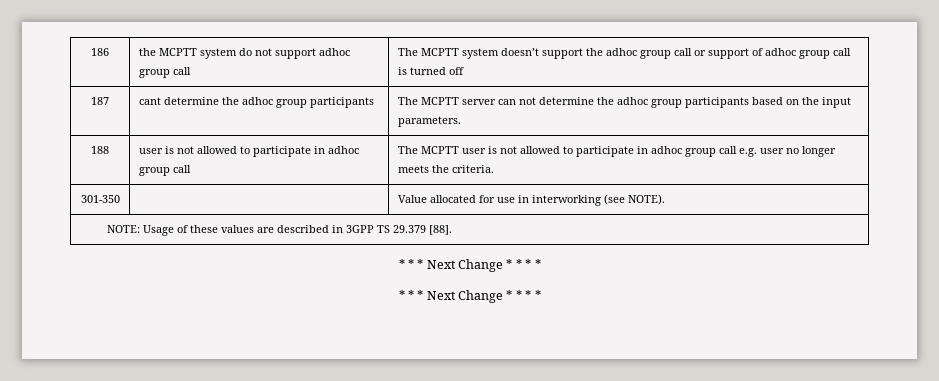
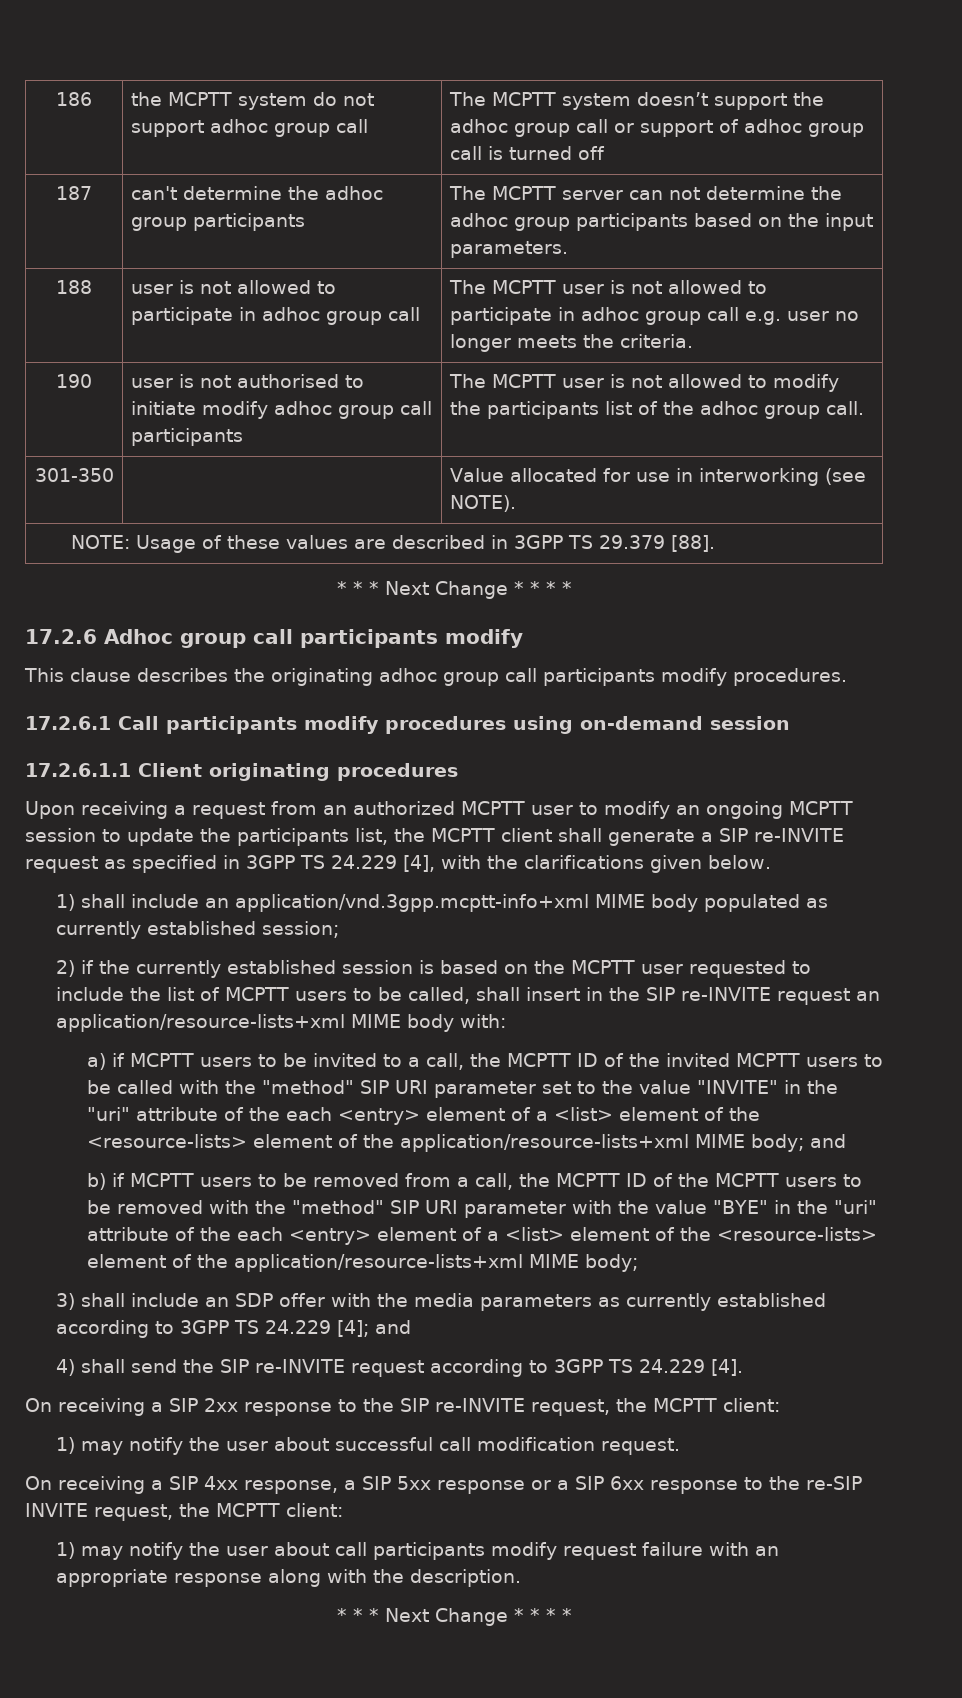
- 187 | cant determine the adhoc group participants | The MCPTT server can not determine the adhoc group participants based on the input parameters.
+ 187 | can't determine the adhoc group participants | The MCPTT server can not determine the adhoc group participants based on the input parameters.
+ 190 | user is not authorised to initiate modify adhoc group call participants | The MCPTT user is not allowed to modify the participants list of the adhoc group call.
+ 17.2.6 Adhoc group call participants modify
+ This clause describes the originating adhoc group call participants modify procedures.
+ 17.2.6.1 Call participants modify procedures using on-demand session
+ 17.2.6.1.1 Client originating procedures
+ Upon receiving a request from an authorized MCPTT user to modify an ongoing MCPTT session to update the participants list, the MCPTT client shall generate a SIP re-INVITE request as specified in 3GPP TS 24.229 [4], with the clarifications given below.
+ 1) shall include an application/vnd.3gpp.mcptt-info+xml MIME body populated as currently established session;
+ 2) if the currently established session is based on the MCPTT user requested to include the list of MCPTT users to be called, shall insert in the SIP re-INVITE request an application/resource-lists+xml MIME body with:
+ a) if MCPTT users to be invited to a call, the MCPTT ID of the invited MCPTT users to be called with the "method" SIP URI parameter set to the value "INVITE" in the "uri" attribute of the each <entry> element of a <list> element of the <resource-lists> element of the application/resource-lists+xml MIME body; and
+ b) if MCPTT users to be removed from a call, the MCPTT ID of the MCPTT users to be removed with the "method" SIP URI parameter with the value "BYE" in the "uri" attribute of the each <entry> element of a <list> element of the <resource-lists> element of the application/resource-lists+xml MIME body;
+ 3) shall include an SDP offer with the media parameters as currently established according to 3GPP TS 24.229 [4]; and
+ 4) shall send the SIP re-INVITE request according to 3GPP TS 24.229 [4].
+ On receiving a SIP 2xx response to the SIP re-INVITE request, the MCPTT client:
+ 1) may notify the user about successful call modification request.
+ On receiving a SIP 4xx response, a SIP 5xx response or a SIP 6xx response to the re-SIP INVITE request, the MCPTT client:
+ 1) may notify the user about call participants modify request failure with an appropriate response along with the description.

